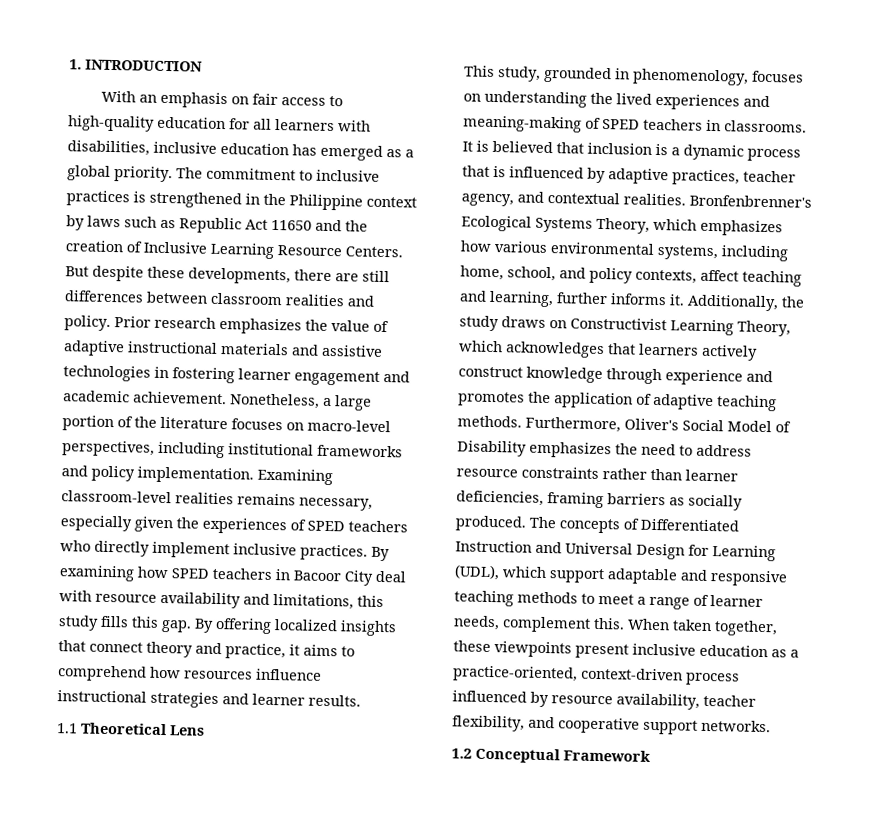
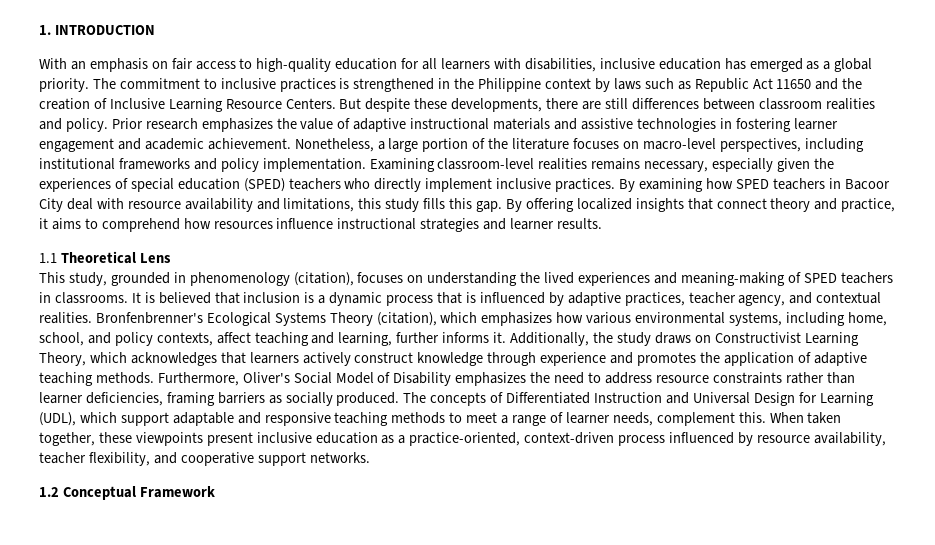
- Examining classroom-level realities remains necessary, especially given the experiences of SPED teachers who directly implement inclusive practices.
+ Examining classroom-level realities remains necessary, especially given the experiences of special education (SPED) teachers who directly implement inclusive practices.
- This study, grounded in phenomenology, focuses on understanding the lived experiences and meaning-making of SPED teachers in classrooms.
+ This study, grounded in phenomenology (citation), focuses on understanding the lived experiences and meaning-making of SPED teachers in classrooms.
- Bronfenbrenner's Ecological Systems Theory, which emphasizes how various environmental systems, including home, school, and policy contexts, affect teaching and learning, further informs it.
+ Bronfenbrenner's Ecological Systems Theory (citation), which emphasizes how various environmental systems, including home, school, and policy contexts, affect teaching and learning, further informs it.

